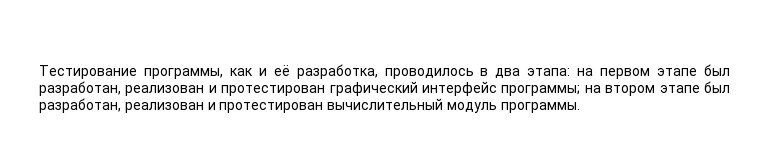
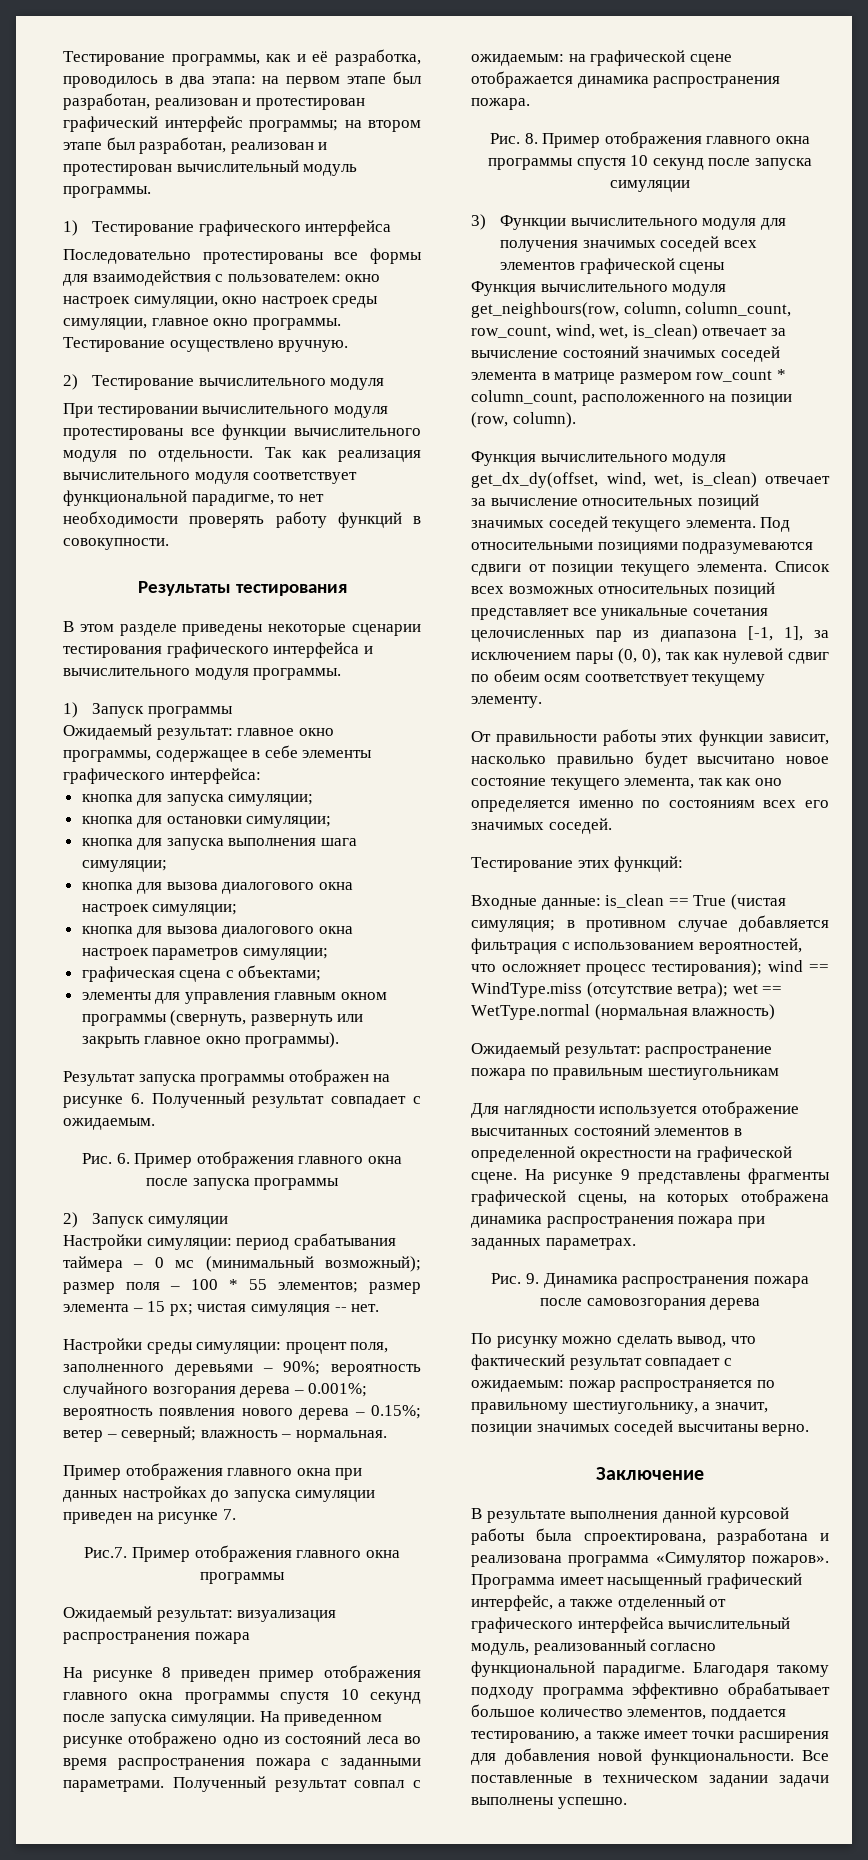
+ 1) Тестирование графического интерфейса
+ Последовательно протестированы все формы для взаимодействия с пользователем: окно настроек симуляции, окно настроек среды симуляции, главное окно программы. Тестирование осуществлено вручную.
+ 2) Тестирование вычислительного модуля
+ При тестировании вычислительного модуля протестированы все функции вычислительного модуля по отдельности. Так как реализация вычислительного модуля соответствует функциональной парадигме, то нет необходимости проверять работу функций в совокупности.
+ Результаты тестирования
+ В этом разделе приведены некоторые сценарии тестирования графического интерфейса и вычислительного модуля программы.
+ 1) Запуск программы
+ Ожидаемый результат: главное окно программы, содержащее в себе элементы графического интерфейса:
+ кнопка для запуска симуляции;
+ кнопка для остановки симуляции;
+ кнопка для запуска выполнения шага симуляции;
+ кнопка для вызова диалогового окна настроек симуляции;
+ кнопка для вызова диалогового окна настроек параметров симуляции;
+ графическая сцена с объектами;
+ элементы для управления главным окном программы (свернуть, развернуть или закрыть главное окно программы).
+ Результат запуска программы отображен на рисунке 6. Полученный результат совпадает с ожидаемым.
+ Рис. 6. Пример отображения главного окна после запуска программы
+ 2) Запуск симуляции
+ Настройки симуляции: период срабатывания таймера – 0 мс (минимальный возможный); размер поля – 100 * 55 элементов; размер элемента – 15 px; чистая симуляция -- нет.
+ Настройки среды симуляции: процент поля, заполненного деревьями – 90%; вероятность случайного возгорания дерева – 0.001%; вероятность появления нового дерева – 0.15%; ветер – северный; влажность – нормальная.
+ Пример отображения главного окна при данных настройках до запуска симуляции приведен на рисунке 7.
+ Рис.7. Пример отображения главного окна программы
+ Ожидаемый результат: визуализация распространения пожара
+ На рисунке 8 приведен пример отображения главного окна программы спустя 10 секунд после запуска симуляции. На приведенном рисунке отображено одно из состояний леса во время распространения пожара с заданными параметрами. Полученный результат совпал с ожидаемым: на графической сцене отображается динамика распространения пожара.
+ Рис. 8. Пример отображения главного окна программы спустя 10 секунд после запуска симуляции
+ 3) Функции вычислительного модуля для получения значимых соседей всех элементов графической сцены
+ Функция вычислительного модуля get_neighbours(row, column, column_count, row_count, wind, wet, is_clean) отвечает за вычисление состояний значимых соседей элемента в матрице размером row_count * column_count, расположенного на позиции (row, column).
+ Функция вычислительного модуля get_dx_dy(offset, wind, wet, is_clean) отвечает за вычисление относительных позиций значимых соседей текущего элемента. Под относительными позициями подразумеваются сдвиги от позиции текущего элемента. Список всех возможных относительных позиций представляет все уникальные сочетания целочисленных пар из диапазона [-1, 1], за исключением пары (0, 0), так как нулевой сдвиг по обеим осям соответствует текущему элементу.
+ От правильности работы этих функции зависит, насколько правильно будет высчитано новое состояние текущего элемента, так как оно определяется именно по состояниям всех его значимых соседей.
+ Тестирование этих функций:
+ Входные данные: is_clean == True (чистая симуляция; в противном случае добавляется фильтрация с использованием вероятностей, что осложняет процесс тестирования); wind == WindType.miss (отсутствие ветра); wet == WetType.normal (нормальная влажность)
+ Ожидаемый результат: распространение пожара по правильным шестиугольникам
+ Для наглядности используется отображение высчитанных состояний элементов в определенной окрестности на графической сцене. На рисунке 9 представлены фрагменты графической сцены, на которых отображена динамика распространения пожара при заданных параметрах.
+ Рис. 9. Динамика распространения пожара после самовозгорания дерева
+ По рисунку можно сделать вывод, что фактический результат совпадает с ожидаемым: пожар распространяется по правильному шестиугольнику, а значит, позиции значимых соседей высчитаны верно.
+ Заключение
+ В результате выполнения данной курсовой работы была спроектирована, разработана и реализована программа «Симулятор пожаров». Программа имеет насыщенный графический интерфейс, а также отделенный от графического интерфейса вычислительный модуль, реализованный согласно функциональной парадигме. Благодаря такому подходу программа эффективно обрабатывает большое количество элементов, поддается тестированию, а также имеет точки расширения для добавления новой функциональности. Все поставленные в техническом задании задачи выполнены успешно.

